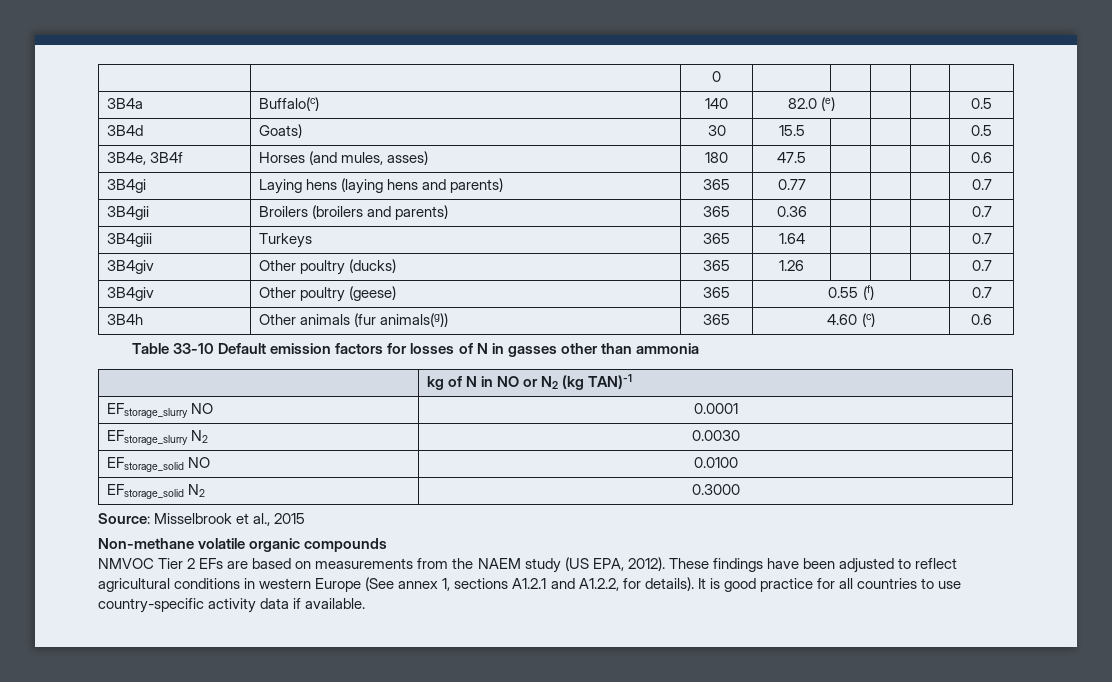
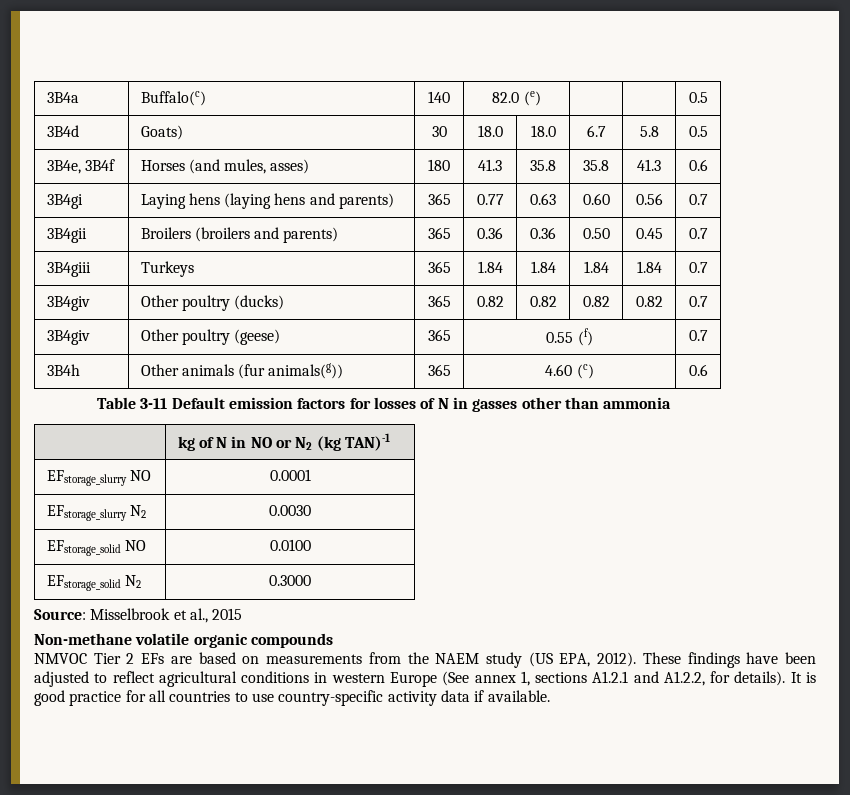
- | | 0 | | | | |
- 3B4d | Goats) | 30 | 15.5 | | | | 0.5
+ 3B4d | Goats) | 30 | 18.0 | 18.0 | 6.7 | 5.8 | 0.5
- 3B4e, 3B4f | Horses (and mules, asses) | 180 | 47.5 | | | | 0.6
+ 3B4e, 3B4f | Horses (and mules, asses) | 180 | 41.3 | 35.8 | 35.8 | 41.3 | 0.6
- 3B4gi | Laying hens (laying hens and parents) | 365 | 0.77 | | | | 0.7
+ 3B4gi | Laying hens (laying hens and parents) | 365 | 0.77 | 0.63 | 0.60 | 0.56 | 0.7
- 3B4gii | Broilers (broilers and parents) | 365 | 0.36 | | | | 0.7
+ 3B4gii | Broilers (broilers and parents) | 365 | 0.36 | 0.36 | 0.50 | 0.45 | 0.7
- 3B4giii | Turkeys | 365 | 1.64 | | | | 0.7
+ 3B4giii | Turkeys | 365 | 1.84 | 1.84 | 1.84 | 1.84 | 0.7
- 3B4giv | Other poultry (ducks) | 365 | 1.26 | | | | 0.7
+ 3B4giv | Other poultry (ducks) | 365 | 0.82 | 0.82 | 0.82 | 0.82 | 0.7
- Table 33-10 Default emission factors for losses of N in gasses other than ammonia
+ Table 3-11 Default emission factors for losses of N in gasses other than ammonia

